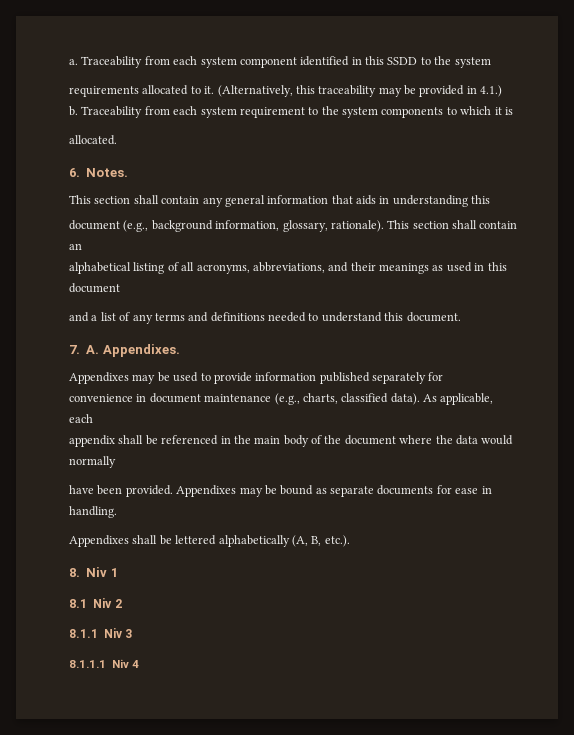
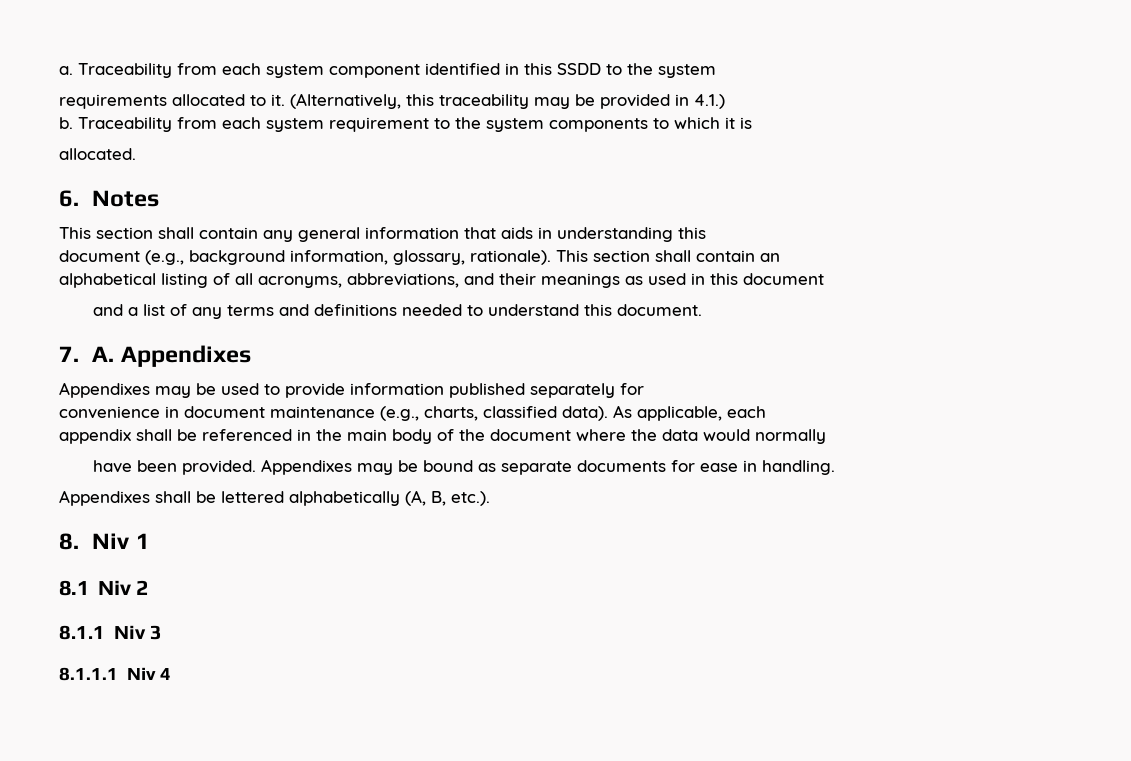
- 6. Notes.
+ 6. Notes
- 7. A. Appendixes.
+ 7. A. Appendixes

